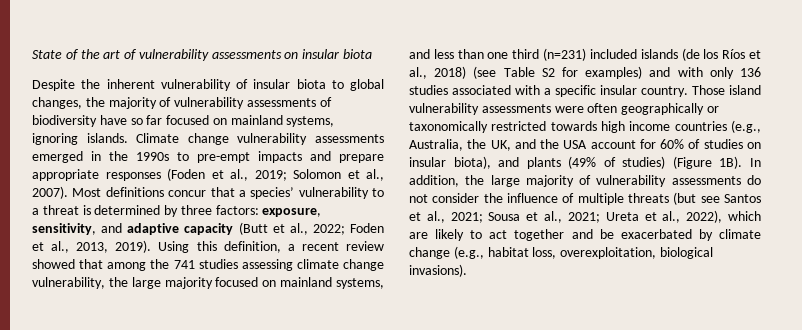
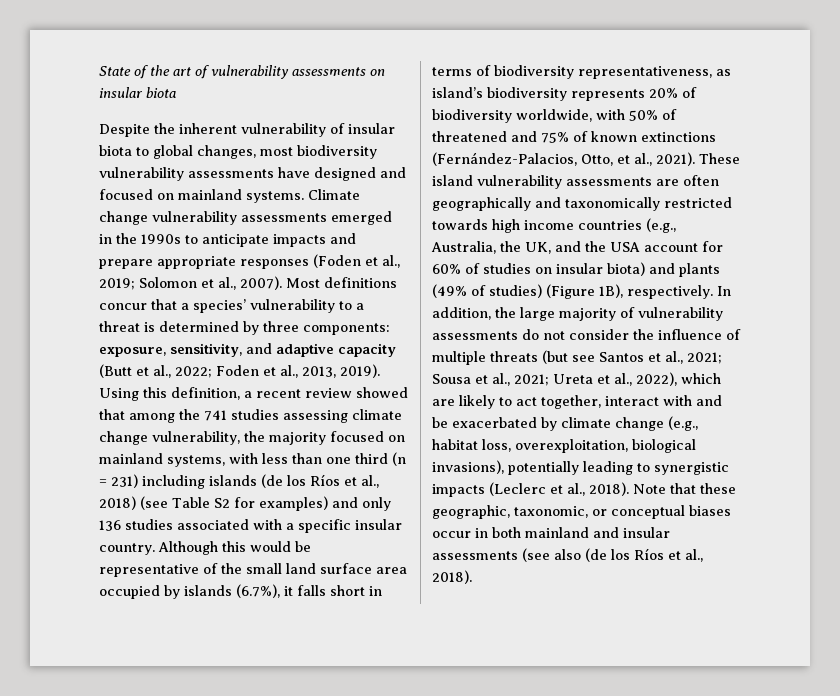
- Despite the inherent vulnerability of insular biota to global changes, the majority of vulnerability assessments of biodiversity have so far focused on mainland systems, ignoring islands.
+ Despite the inherent vulnerability of insular biota to global changes, most biodiversity vulnerability assessments have designed and focused on mainland systems.
- Climate change vulnerability assessments emerged in the 1990s to pre-empt impacts and prepare appropriate responses (Foden et al., 2019; Solomon et al., 2007).
+ Climate change vulnerability assessments emerged in the 1990s to anticipate impacts and prepare appropriate responses (Foden et al., 2019; Solomon et al., 2007).
- Most definitions concur that a species’ vulnerability to a threat is determined by three factors: exposure, sensitivity, and adaptive capacity (Butt et al., 2022; Foden et al., 2013, 2019).
+ Most definitions concur that a species’ vulnerability to a threat is determined by three components: exposure, sensitivity, and adaptive capacity (Butt et al., 2022; Foden et al., 2013, 2019).
- Using this definition, a recent review showed that among the 741 studies assessing climate change vulnerability, the large majority focused on mainland systems, and less than one third (n=231) included islands (de los Ríos et al., 2018) (see Table S2 for examples) and with only 136 studies associated with a specific insular country.
+ Using this definition, a recent review showed that among the 741 studies assessing climate change vulnerability, the majority focused on mainland systems, with less than one third (n = 231) including islands (de los Ríos et al., 2018) (see Table S2 for examples) and only 136 studies associated with a specific insular country.
- Those island vulnerability assessments were often geographically or taxonomically restricted towards high income countries (e.g., Australia, the UK, and the USA account for 60% of studies on insular biota), and plants (49% of studies) (Figure 1B).
+ Although this would be representative of the small land surface area occupied by islands (6.7%), it falls short in terms of biodiversity representativeness, as island’s biodiversity represents 20% of biodiversity worldwide, with 50% of threatened and 75% of known extinctions (Fernández-Palacios, Otto, et al., 2021). These island vulnerability assessments are often geographically and taxonomically restricted towards high income countries (e.g., Australia, the UK, and the USA account for 60% of studies on insular biota) and plants (49% of studies) (Figure 1B), respectively.
- In addition, the large majority of vulnerability assessments do not consider the influence of multiple threats (but see Santos et al., 2021; Sousa et al., 2021; Ureta et al., 2022), which are likely to act together and be exacerbated by climate change (e.g., habitat loss, overexploitation, biological invasions).
+ In addition, the large majority of vulnerability assessments do not consider the influence of multiple threats (but see Santos et al., 2021; Sousa et al., 2021; Ureta et al., 2022), which are likely to act together, interact with and be exacerbated by climate change (e.g., habitat loss, overexploitation, biological invasions), potentially leading to synergistic impacts (Leclerc et al., 2018). Note that these geographic, taxonomic, or conceptual biases occur in both mainland and insular assessments (see also (de los Ríos et al., 2018).

